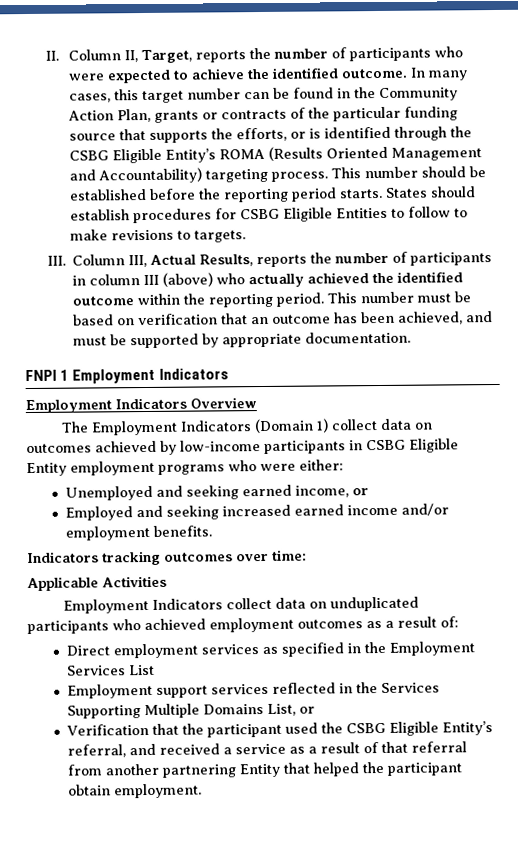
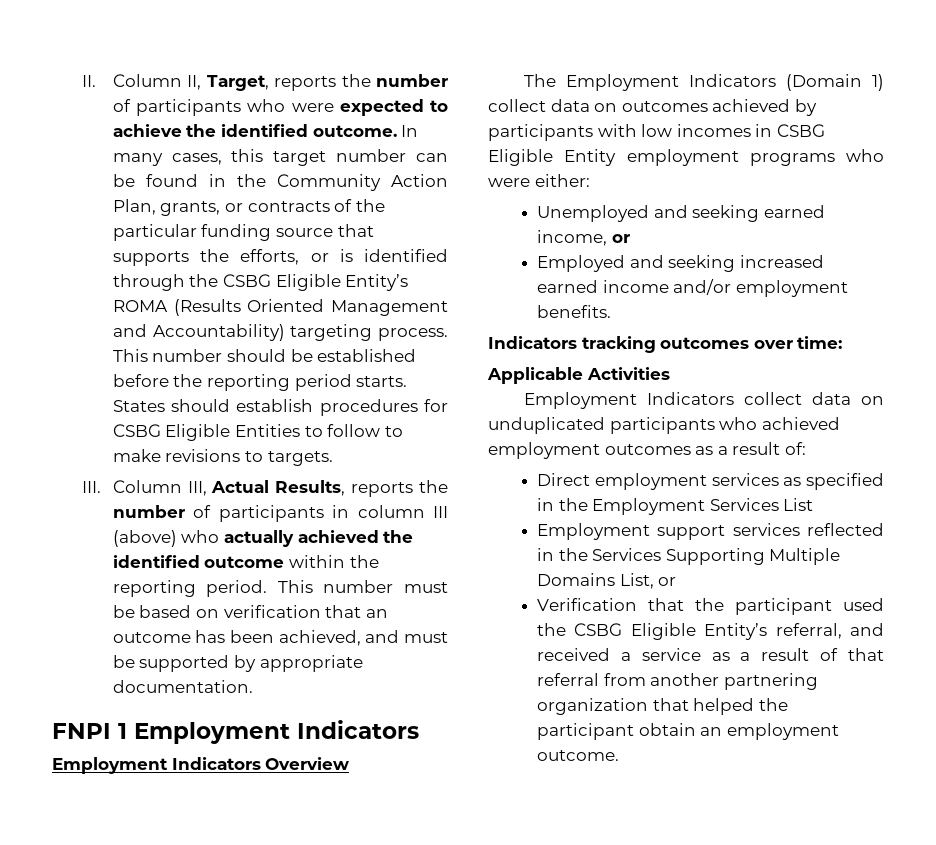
- In many cases, this target number can be found in the Community Action Plan, grants or contracts of the particular funding source that supports the efforts, or is identified through the CSBG Eligible Entity’s ROMA (Results Oriented Management and Accountability) targeting process.
+ In many cases, this target number can be found in the Community Action Plan, grants, or contracts of the particular funding source that supports the efforts, or is identified through the CSBG Eligible Entity’s ROMA (Results Oriented Management and Accountability) targeting process.
- The Employment Indicators (Domain 1) collect data on outcomes achieved by low-income participants in CSBG Eligible Entity employment programs who were either:
+ The Employment Indicators (Domain 1) collect data on outcomes achieved by participants with low incomes in CSBG Eligible Entity employment programs who were either:
- Verification that the participant used the CSBG Eligible Entity’s referral, and received a service as a result of that referral from another partnering Entity that helped the participant obtain employment.
+ Verification that the participant used the CSBG Eligible Entity’s referral, and received a service as a result of that referral from another partnering organization that helped the participant obtain an employment outcome.

